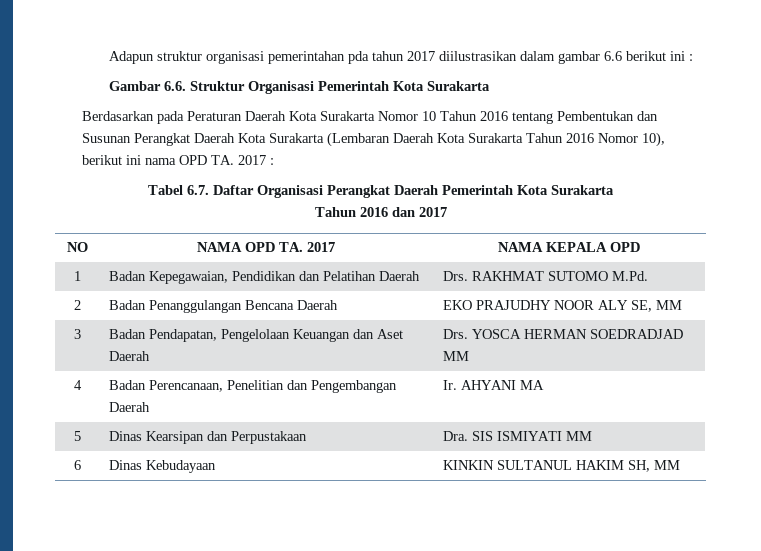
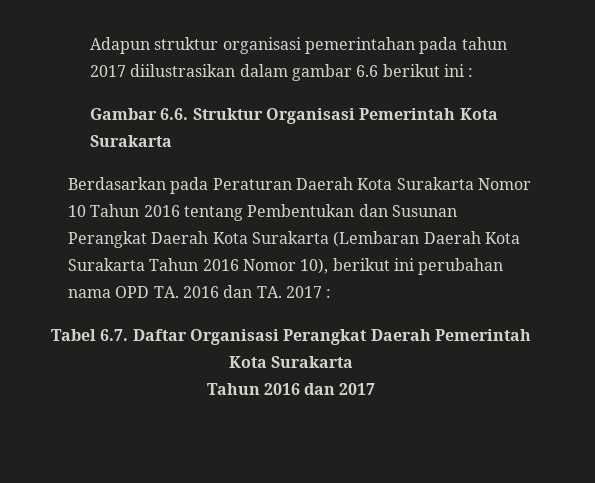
- Adapun struktur organisasi pemerintahan pda tahun 2017 diilustrasikan dalam gambar 6.6 berikut ini :
+ Adapun struktur organisasi pemerintahan pada tahun 2017 diilustrasikan dalam gambar 6.6 berikut ini :
- Berdasarkan pada Peraturan Daerah Kota Surakarta Nomor 10 Tahun 2016 tentang Pembentukan dan Susunan Perangkat Daerah Kota Surakarta (Lembaran Daerah Kota Surakarta Tahun 2016 Nomor 10), berikut ini nama OPD TA. 2017 :
+ Berdasarkan pada Peraturan Daerah Kota Surakarta Nomor 10 Tahun 2016 tentang Pembentukan dan Susunan Perangkat Daerah Kota Surakarta (Lembaran Daerah Kota Surakarta Tahun 2016 Nomor 10), berikut ini perubahan nama OPD TA. 2016 dan TA. 2017 :
- NO | NAMA OPD TA. 2017 | NAMA KEPALA OPD
- 1 | Badan Kepegawaian, Pendidikan dan Pelatihan Daerah | Drs. RAKHMAT SUTOMO M.Pd.
- 2 | Badan Penanggulangan Bencana Daerah | EKO PRAJUDHY NOOR ALY SE, MM
- 3 | Badan Pendapatan, Pengelolaan Keuangan dan Aset Daerah | Drs. YOSCA HERMAN SOEDRADJAD MM
- 4 | Badan Perencanaan, Penelitian dan Pengembangan Daerah | Ir. AHYANI MA
- 5 | Dinas Kearsipan dan Perpustakaan | Dra. SIS ISMIYATI MM
- 6 | Dinas Kebudayaan | KINKIN SULTANUL HAKIM SH, MM

